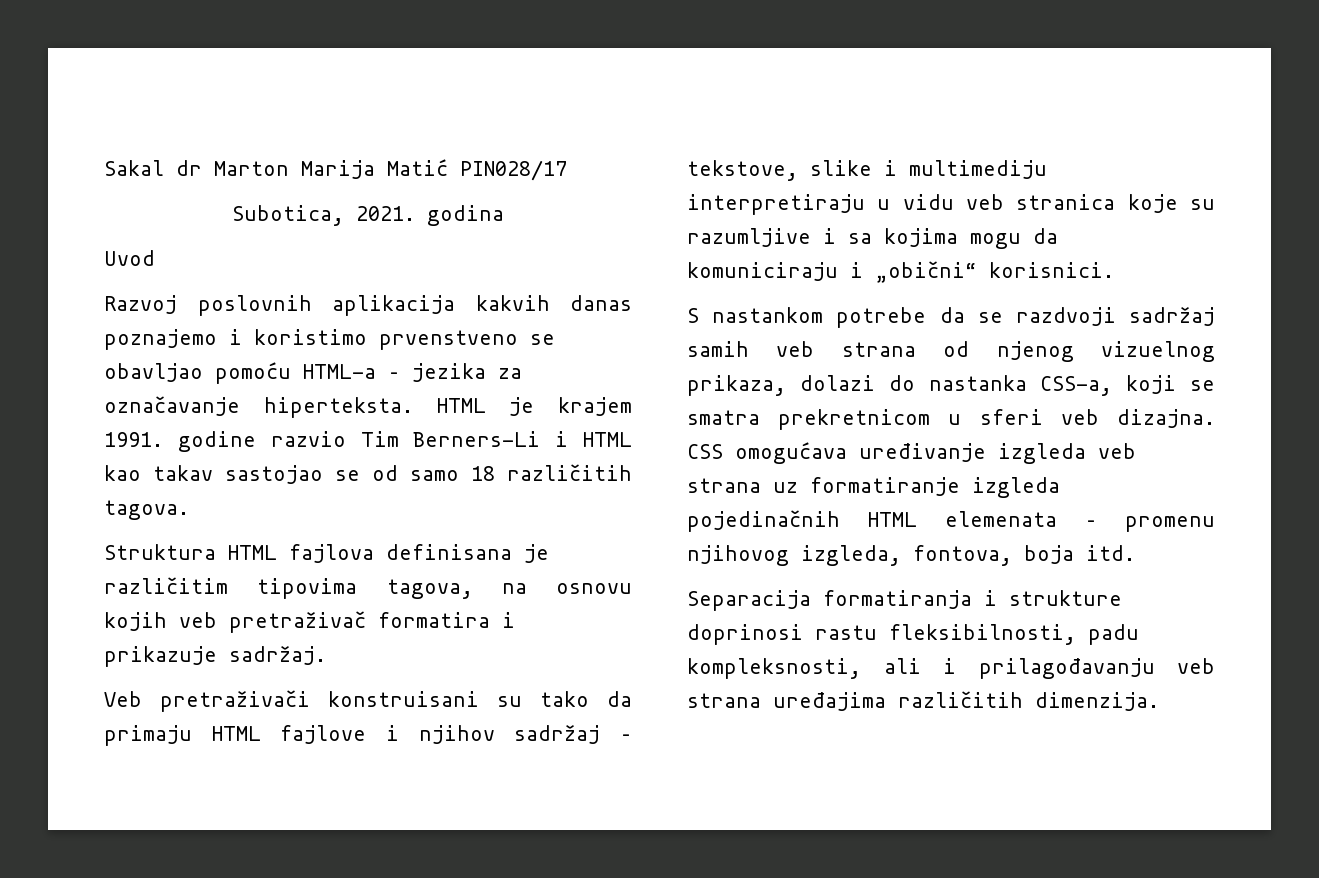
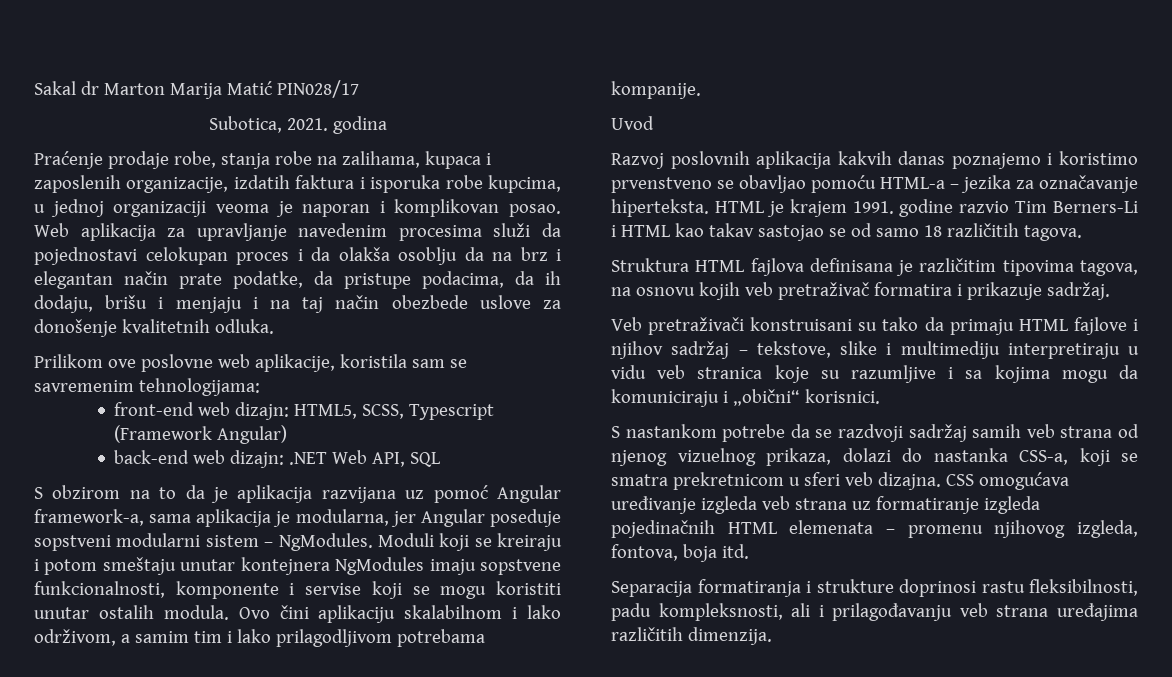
+ Praćenje prodaje robe, stanja robe na zalihama, kupaca i zaposlenih organizacije, izdatih faktura i isporuka robe kupcima, u jednoj organizaciji veoma je naporan i komplikovan posao. Web aplikacija za upravljanje navedenim procesima služi da pojednostavi celokupan proces i da olakša osoblju da na brz i elegantan način prate podatke, da pristupe podacima, da ih dodaju, brišu i menjaju i na taj način obezbede uslove za donošenje kvalitetnih odluka.
+ Prilikom ove poslovne web aplikacije, koristila sam se savremenim tehnologijama:
+ front-end web dizajn: HTML5, SCSS, Typescript (Framework Angular)
+ back-end web dizajn: .NET Web API, SQL
+ S obzirom na to da je aplikacija razvijana uz pomoć Angular framework-a, sama aplikacija je modularna, jer Angular poseduje sopstveni modularni sistem – NgModules. Moduli koji se kreiraju i potom smeštaju unutar kontejnera NgModules imaju sopstvene funkcionalnosti, komponente i servise koji se mogu koristiti unutar ostalih modula. Ovo čini aplikaciju skalabilnom i lako održivom, a samim tim i lako prilagodljivom potrebama kompanije.

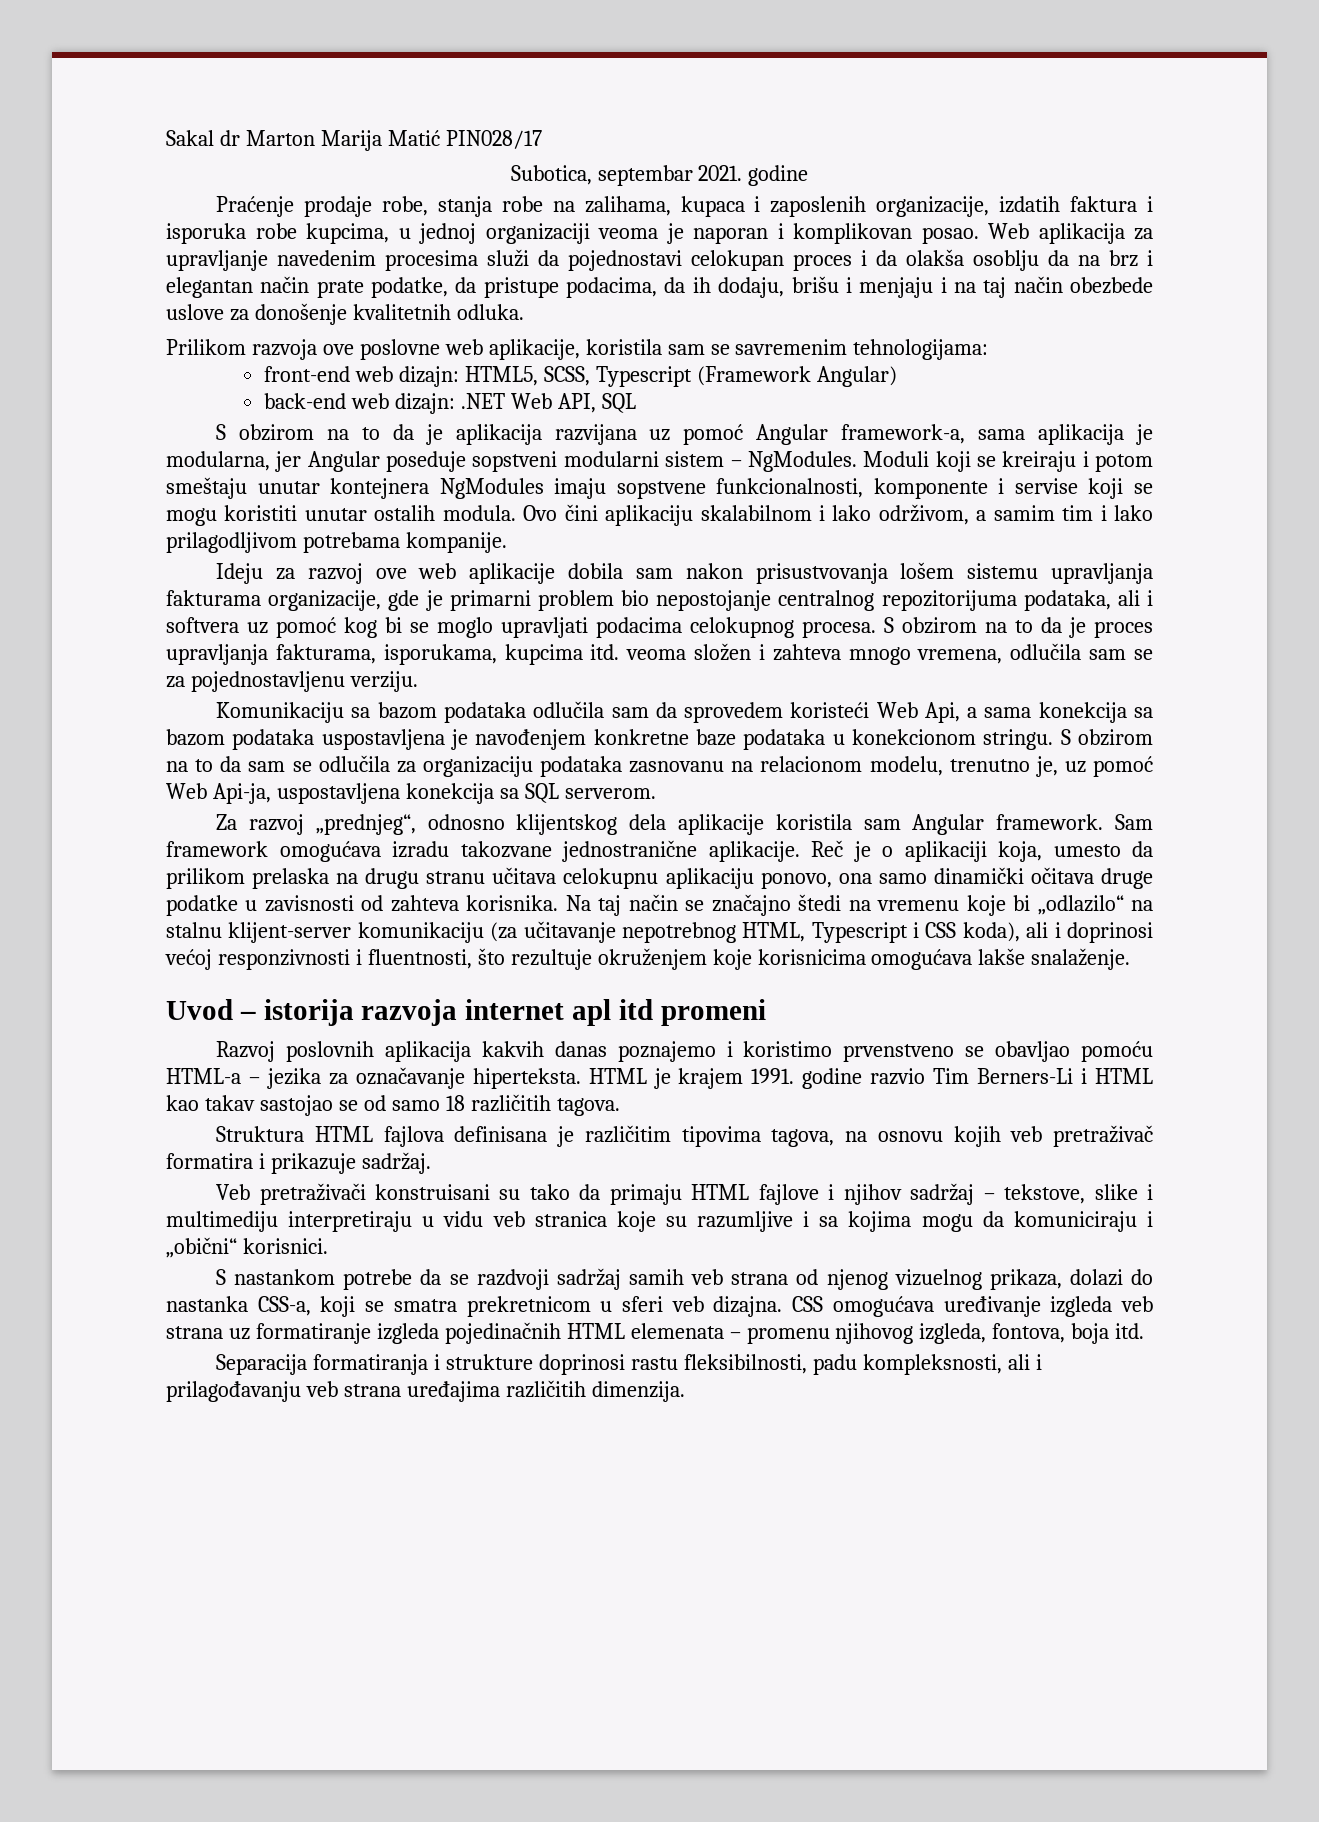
- Subotica, 2021. godina
+ Subotica, septembar 2021. godine
- Prilikom ove poslovne web aplikacije, koristila sam se savremenim tehnologijama:
+ Prilikom razvoja ove poslovne web aplikacije, koristila sam se savremenim tehnologijama:
- Uvod
+ Ideju za razvoj ove web aplikacije dobila sam nakon prisustvovanja lošem sistemu upravljanja fakturama organizacije, gde je primarni problem bio nepostojanje centralnog repozitorijuma podataka, ali i softvera uz pomoć kog bi se moglo upravljati podacima celokupnog procesa. S obzirom na to da je proces upravljanja fakturama, isporukama, kupcima itd. veoma složen i zahteva mnogo vremena, odlučila sam se za pojednostavljenu verziju.
+ Komunikaciju sa bazom podataka odlučila sam da sprovedem koristeći Web Api, a sama konekcija sa bazom podataka uspostavljena je navođenjem konkretne baze podataka u konekcionom stringu. S obzirom na to da sam se odlučila za organizaciju podataka zasnovanu na relacionom modelu, trenutno je, uz pomoć Web Api-ja, uspostavljena konekcija sa SQL serverom.
+ Za razvoj „prednjeg“, odnosno klijentskog dela aplikacije koristila sam Angular framework. Sam framework omogućava izradu takozvane jednostranične aplikacije. Reč je o aplikaciji koja, umesto da prilikom prelaska na drugu stranu učitava celokupnu aplikaciju ponovo, ona samo dinamički očitava druge podatke u zavisnosti od zahteva korisnika. Na taj način se značajno štedi na vremenu koje bi „odlazilo“ na stalnu klijent-server komunikaciju (za učitavanje nepotrebnog HTML, Typescript i CSS koda), ali i doprinosi većoj responzivnosti i fluentnosti, što rezultuje okruženjem koje korisnicima omogućava lakše snalaženje.
+ Uvod – istorija razvoja internet apl itd promeni

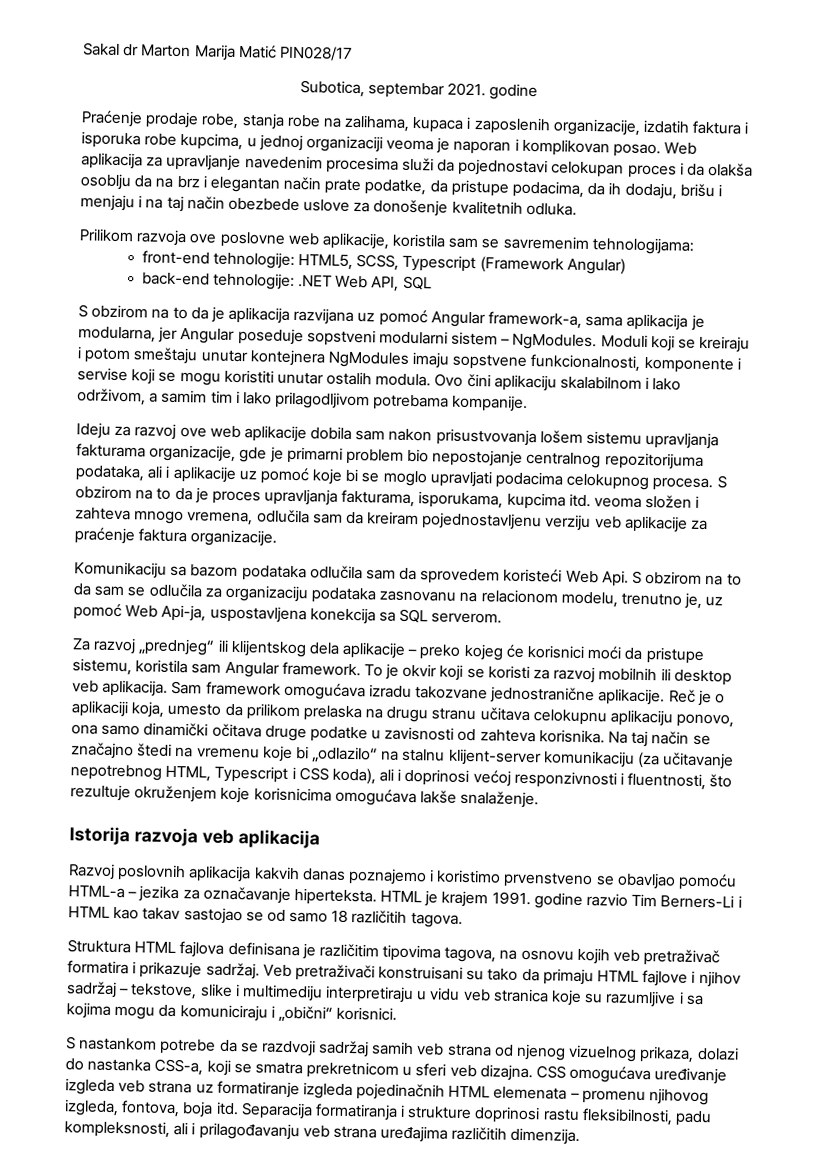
- front-end web dizajn: HTML5, SCSS, Typescript (Framework Angular)
+ front-end tehnologije: HTML5, SCSS, Typescript (Framework Angular)
- back-end web dizajn: .NET Web API, SQL
+ back-end tehnologije: .NET Web API, SQL
- Ideju za razvoj ove web aplikacije dobila sam nakon prisustvovanja lošem sistemu upravljanja fakturama organizacije, gde je primarni problem bio nepostojanje centralnog repozitorijuma podataka, ali i softvera uz pomoć kog bi se moglo upravljati podacima celokupnog procesa.
+ Ideju za razvoj ove web aplikacije dobila sam nakon prisustvovanja lošem sistemu upravljanja fakturama organizacije, gde je primarni problem bio nepostojanje centralnog repozitorijuma podataka, ali i aplikacije uz pomoć koje bi se moglo upravljati podacima celokupnog procesa.
- S obzirom na to da je proces upravljanja fakturama, isporukama, kupcima itd. veoma složen i zahteva mnogo vremena, odlučila sam se za pojednostavljenu verziju.
+ S obzirom na to da je proces upravljanja fakturama, isporukama, kupcima itd. veoma složen i zahteva mnogo vremena, odlučila sam da kreiram pojednostavljenu verziju veb aplikacije za praćenje faktura organizacije.
- Komunikaciju sa bazom podataka odlučila sam da sprovedem koristeći Web Api, a sama konekcija sa bazom podataka uspostavljena je navođenjem konkretne baze podataka u konekcionom stringu. S obzirom na to da sam se odlučila za organizaciju podataka zasnovanu na relacionom modelu, trenutno je, uz pomoć Web Api-ja, uspostavljena konekcija sa SQL serverom.
+ Komunikaciju sa bazom podataka odlučila sam da sprovedem koristeći Web Api. S obzirom na to da sam se odlučila za organizaciju podataka zasnovanu na relacionom modelu, trenutno je, uz pomoć Web Api-ja, uspostavljena konekcija sa SQL serverom.
- Za razvoj „prednjeg“, odnosno klijentskog dela aplikacije koristila sam Angular framework.
+ Za razvoj „prednjeg“ ili klijentskog dela aplikacije – preko kojeg će korisnici moći da pristupe sistemu, koristila sam Angular framework. To je okvir koji se koristi za razvoj mobilnih ili desktop veb aplikacija.
- Uvod – istorija razvoja internet apl itd promeni
+ Istorija razvoja veb aplikacija
- Struktura HTML fajlova definisana je različitim tipovima tagova, na osnovu kojih veb pretraživač formatira i prikazuje sadržaj.
- Veb pretraživači konstruisani su tako da primaju HTML fajlove i njihov sadržaj – tekstove, slike i multimediju interpretiraju u vidu veb stranica koje su razumljive i sa kojima mogu da komuniciraju i „obični“ korisnici.
+ Struktura HTML fajlova definisana je različitim tipovima tagova, na osnovu kojih veb pretraživač formatira i prikazuje sadržaj. Veb pretraživači konstruisani su tako da primaju HTML fajlove i njihov sadržaj – tekstove, slike i multimediju interpretiraju u vidu veb stranica koje su razumljive i sa kojima mogu da komuniciraju i „obični“ korisnici.
- CSS omogućava uređivanje izgleda veb strana uz formatiranje izgleda pojedinačnih HTML elemenata – promenu njihovog izgleda, fontova, boja itd.
- Separacija formatiranja i strukture doprinosi rastu fleksibilnosti, padu kompleksnosti, ali i prilagođavanju veb strana uređajima različitih dimenzija.
+ CSS omogućava uređivanje izgleda veb strana uz formatiranje izgleda pojedinačnih HTML elemenata – promenu njihovog izgleda, fontova, boja itd. Separacija formatiranja i strukture doprinosi rastu fleksibilnosti, padu kompleksnosti, ali i prilagođavanju veb strana uređajima različitih dimenzija.

